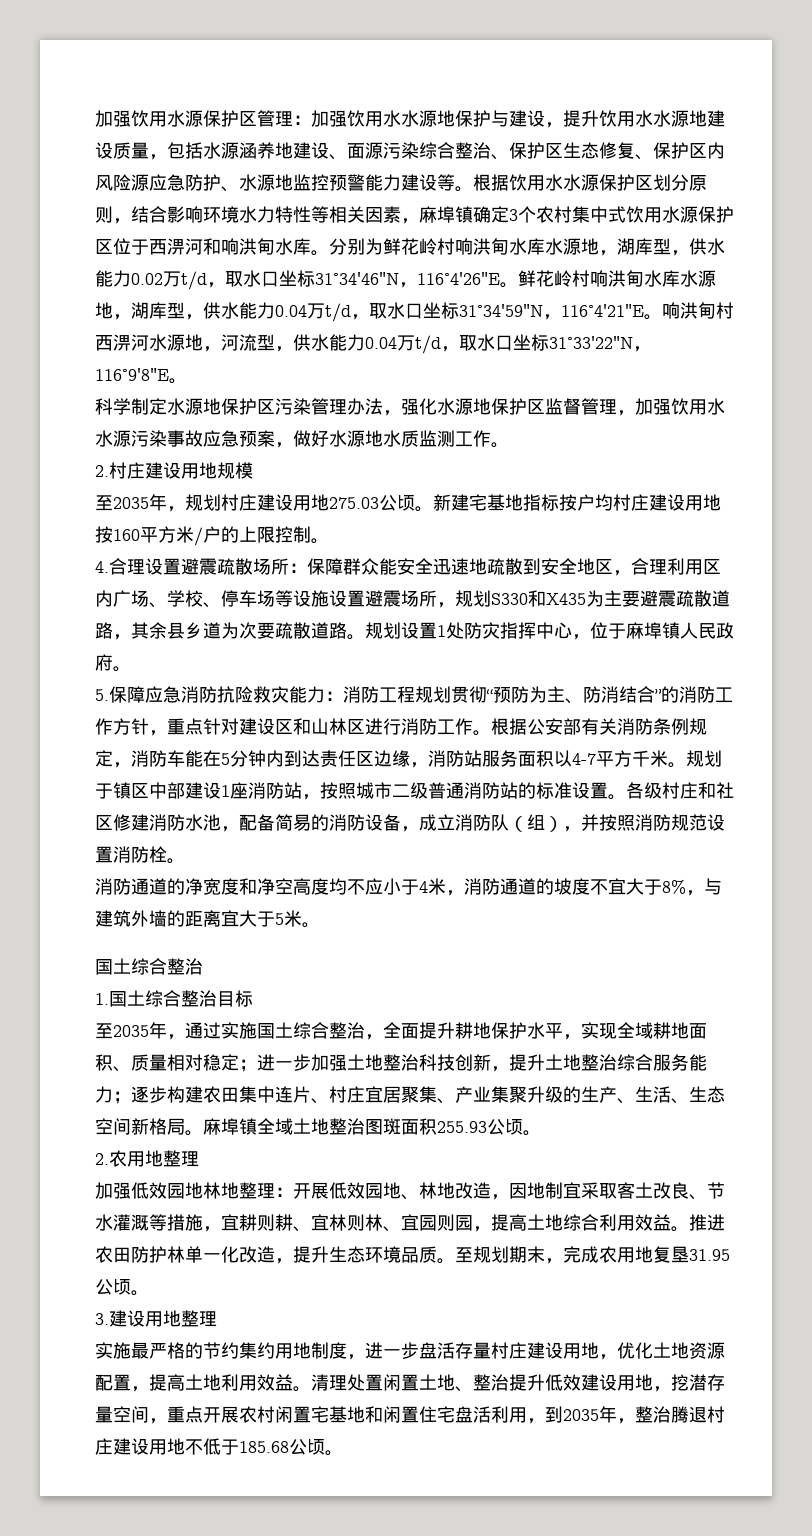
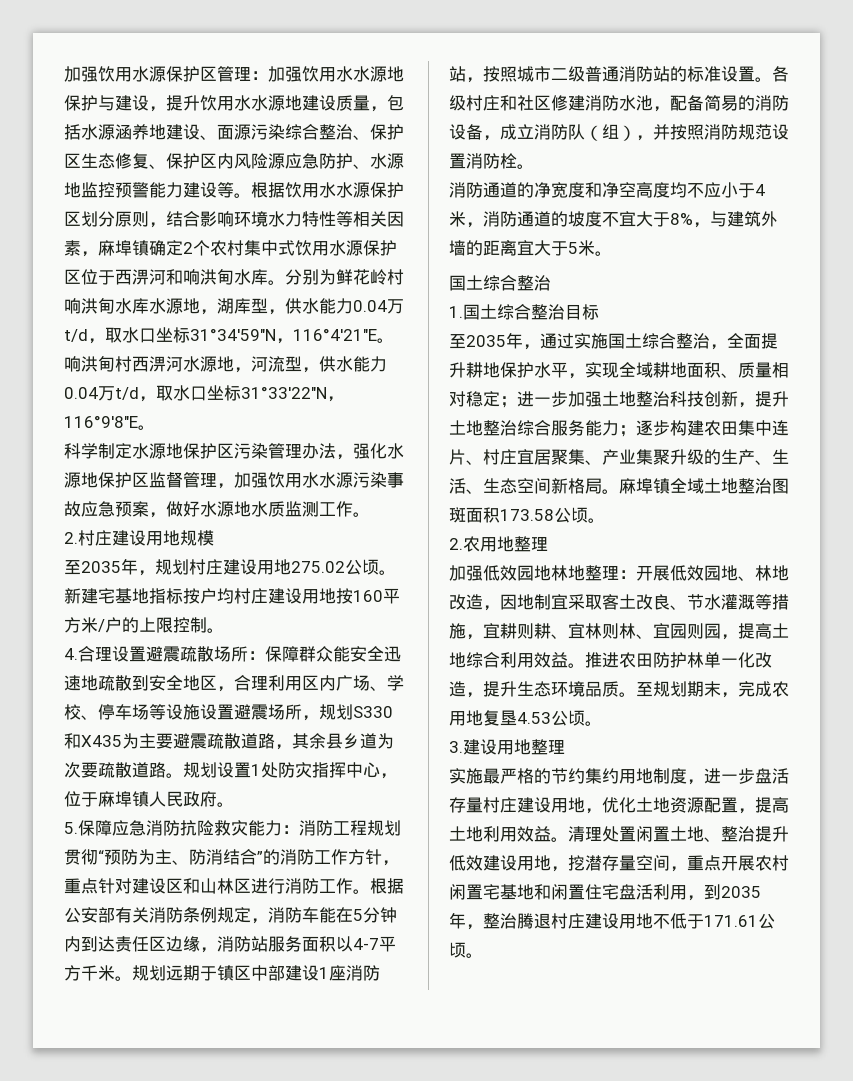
- 根据饮用水水源保护区划分原则，结合影响环境水力特性等相关因素，麻埠镇确定3个农村集中式饮用水源保护区位于西淠河和响洪甸水库。
+ 根据饮用水水源保护区划分原则，结合影响环境水力特性等相关因素，麻埠镇确定2个农村集中式饮用水源保护区位于西淠河和响洪甸水库。
- 分别为鲜花岭村响洪甸水库水源地，湖库型，供水能力0.02万t/d，取水口坐标31°34′46″N，116°4′26″E。鲜花岭村响洪甸水库水源地，湖库型，供水能力0.04万t/d，取水口坐标31°34′59″N，116°4′21″E。
+ 分别为鲜花岭村响洪甸水库水源地，湖库型，供水能力0.04万t/d，取水口坐标31°34′59″N，116°4′21″E。
- 至2035年，规划村庄建设用地275.03公顷。
+ 至2035年，规划村庄建设用地275.02公顷。
- 规划于镇区中部建设1座消防站，按照城市二级普通消防站的标准设置。
+ 规划远期于镇区中部建设1座消防站，按照城市二级普通消防站的标准设置。
- 麻埠镇全域土地整治图斑面积255.93公顷。
+ 麻埠镇全域土地整治图斑面积173.58公顷。
- 至规划期末，完成农用地复垦31.95公顷。
+ 至规划期末，完成农用地复垦4.53公顷。
- 清理处置闲置土地、整治提升低效建设用地，挖潜存量空间，重点开展农村闲置宅基地和闲置住宅盘活利用，到2035年，整治腾退村庄建设用地不低于185.68公顷。
+ 清理处置闲置土地、整治提升低效建设用地，挖潜存量空间，重点开展农村闲置宅基地和闲置住宅盘活利用，到2035年，整治腾退村庄建设用地不低于171.61公顷。

